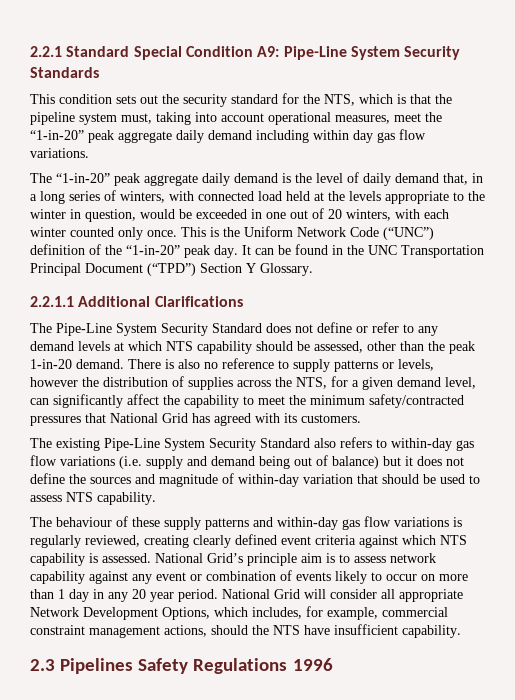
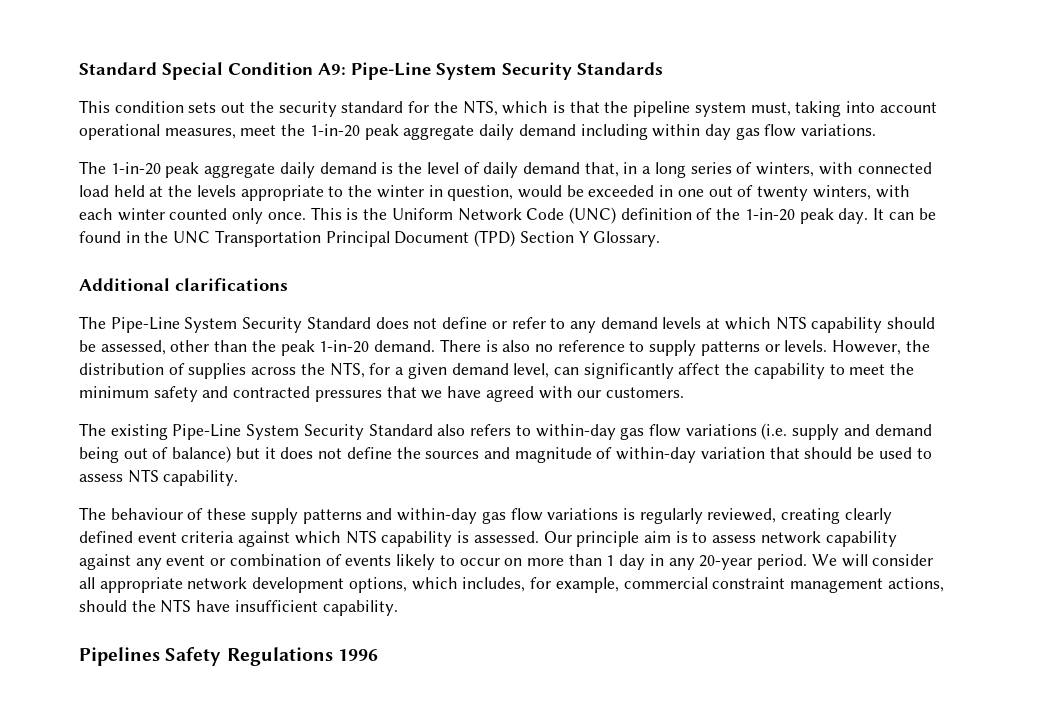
- 2.2.1 Standard Special Condition A9: Pipe-Line System Security Standards
+ Standard Special Condition A9: Pipe-Line System Security Standards
- This condition sets out the security standard for the NTS, which is that the pipeline system must, taking into account operational measures, meet the “1-in-20” peak aggregate daily demand including within day gas flow variations.
+ This condition sets out the security standard for the NTS, which is that the pipeline system must, taking into account operational measures, meet the 1-in-20 peak aggregate daily demand including within day gas flow variations.
- The “1-in-20” peak aggregate daily demand is the level of daily demand that, in a long series of winters, with connected load held at the levels appropriate to the winter in question, would be exceeded in one out of 20 winters, with each winter counted only once.
+ The 1-in-20 peak aggregate daily demand is the level of daily demand that, in a long series of winters, with connected load held at the levels appropriate to the winter in question, would be exceeded in one out of twenty winters, with each winter counted only once.
- This is the Uniform Network Code (“UNC”) definition of the “1-in-20” peak day.
+ This is the Uniform Network Code (UNC) definition of the 1-in-20 peak day.
- It can be found in the UNC Transportation Principal Document (“TPD”) Section Y Glossary.
+ It can be found in the UNC Transportation Principal Document (TPD) Section Y Glossary.
- 2.2.1.1 Additional Clarifications
+ Additional clarifications
- There is also no reference to supply patterns or levels, however the distribution of supplies across the NTS, for a given demand level, can significantly affect the capability to meet the minimum safety/contracted pressures that National Grid has agreed with its customers.
+ There is also no reference to supply patterns or levels. However, the distribution of supplies across the NTS, for a given demand level, can significantly affect the capability to meet the minimum safety and contracted pressures that we have agreed with our customers.
- National Grid’s principle aim is to assess network capability against any event or combination of events likely to occur on more than 1 day in any 20 year period. National Grid will consider all appropriate Network Development Options, which includes, for example, commercial constraint management actions, should the NTS have insufficient capability.
+ Our principle aim is to assess network capability against any event or combination of events likely to occur on more than 1 day in any 20-year period. We will consider all appropriate network development options, which includes, for example, commercial constraint management actions, should the NTS have insufficient capability.
- 2.3 Pipelines Safety Regulations 1996
+ Pipelines Safety Regulations 1996

